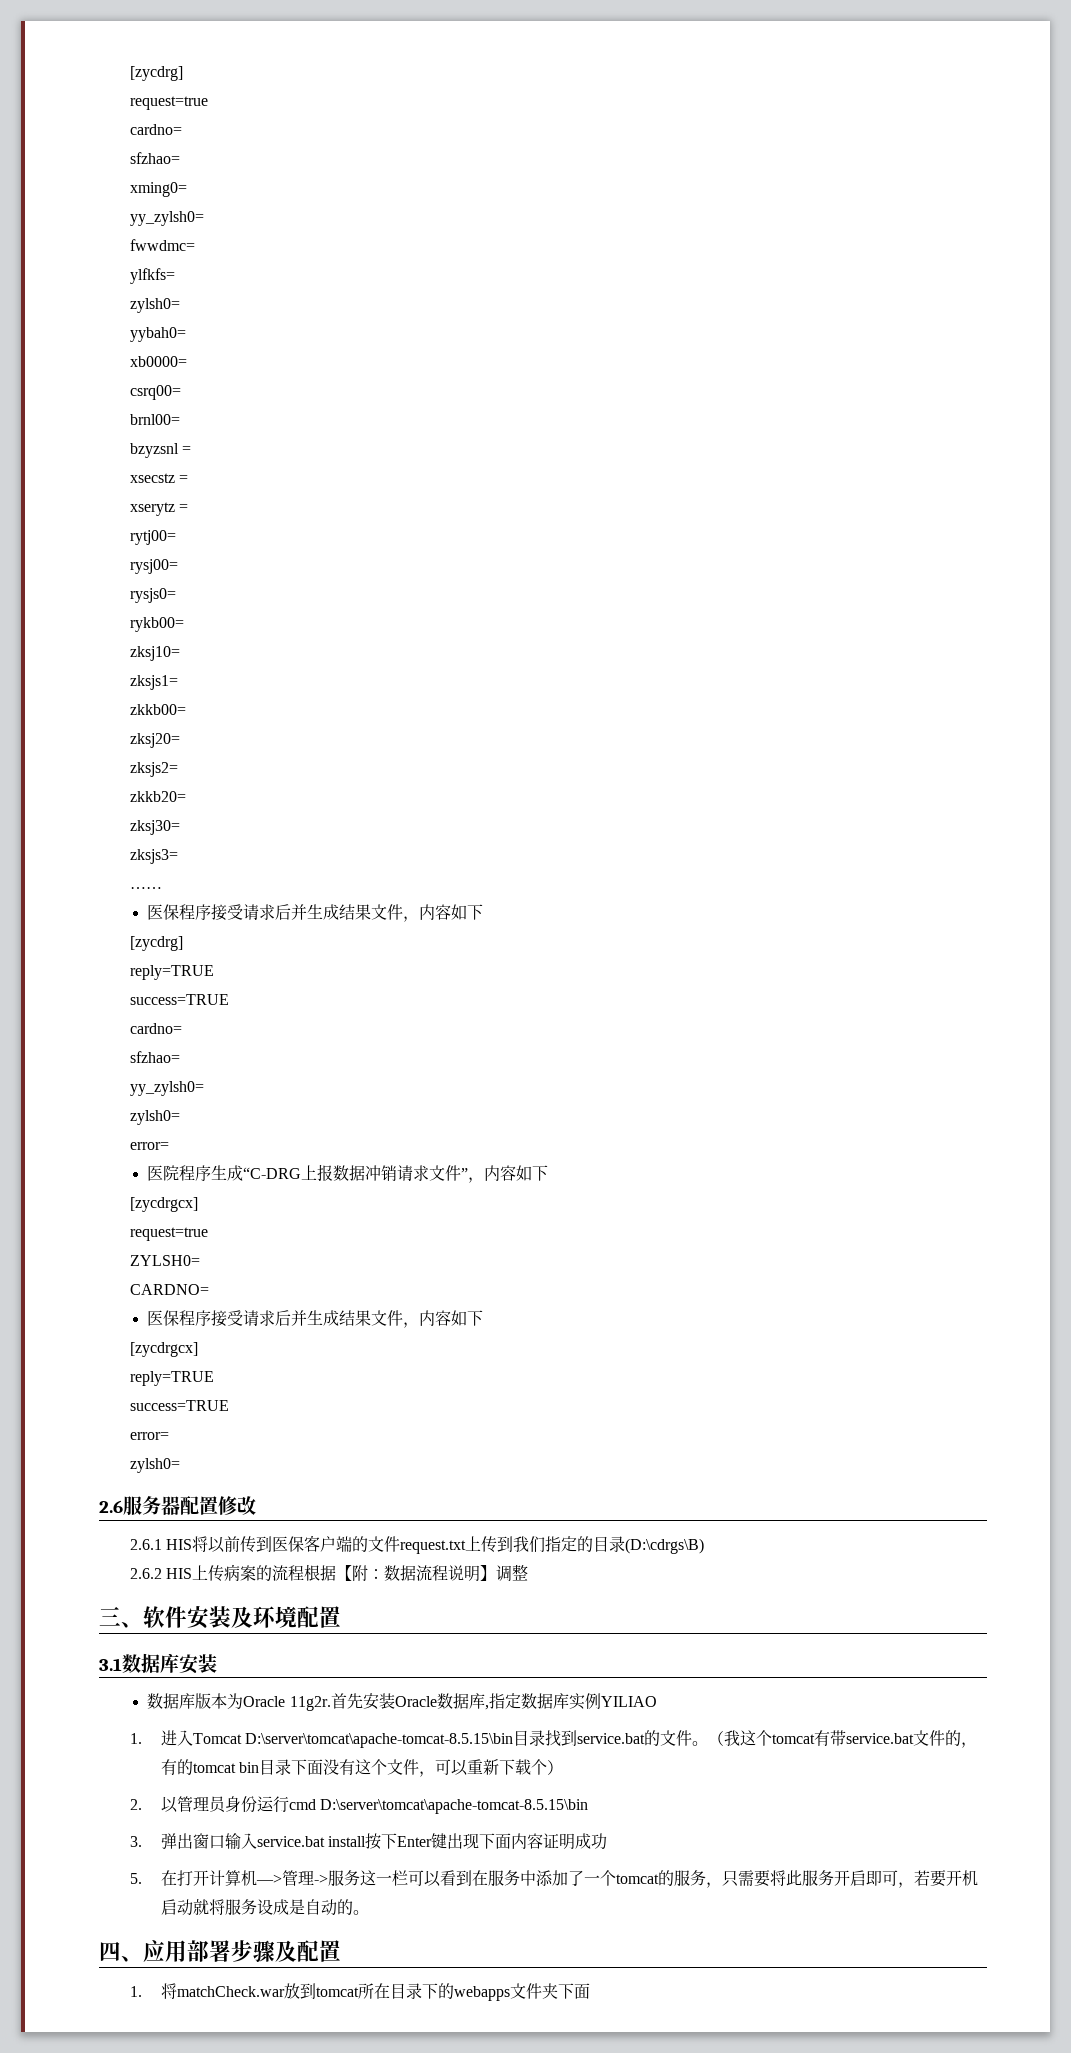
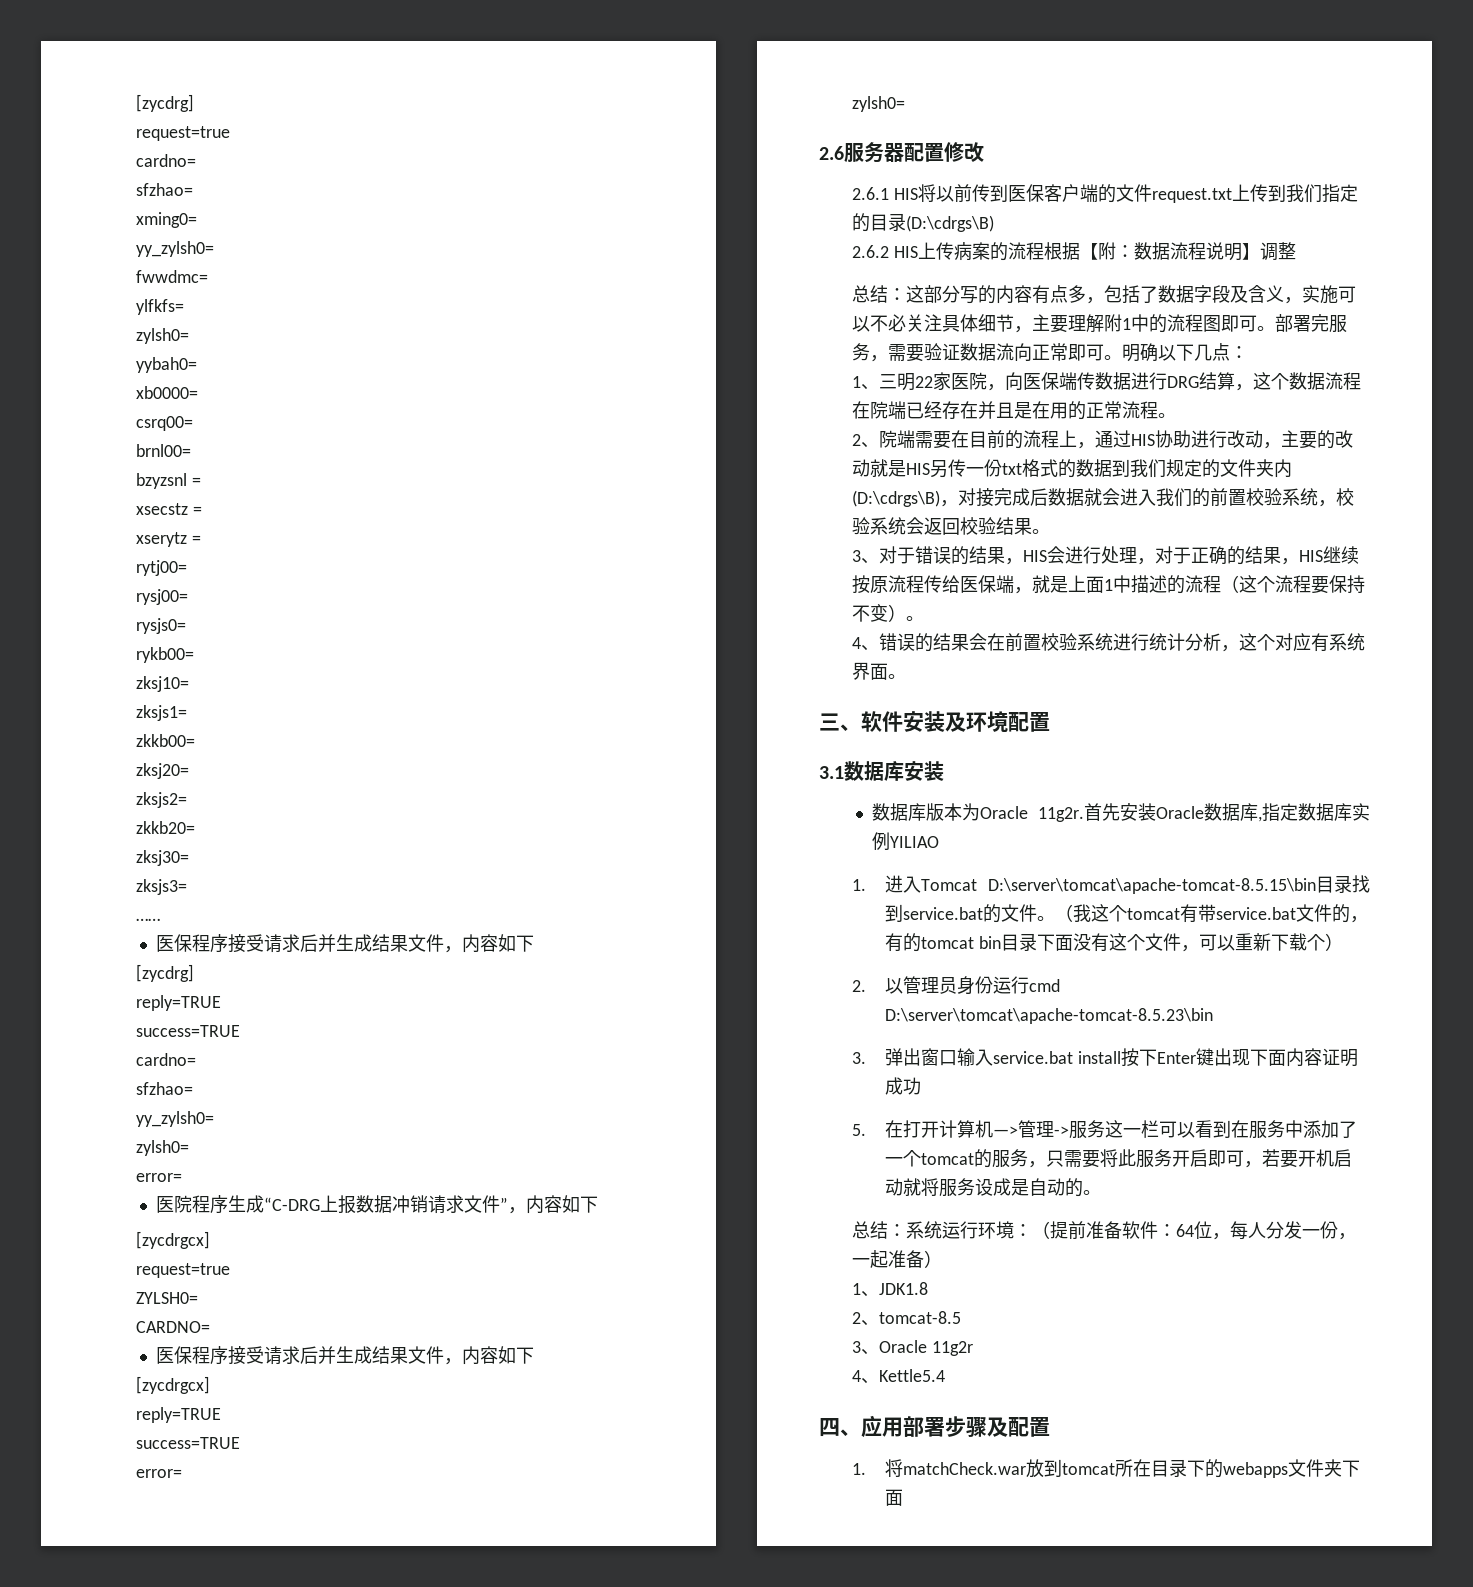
+ 总结：这部分写的内容有点多，包括了数据字段及含义，实施可以不必关注具体细节，主要理解附1中的流程图即可。部署完服务，需要验证数据流向正常即可。明确以下几点：
+ 1、三明22家医院，向医保端传数据进行DRG结算，这个数据流程在院端已经存在并且是在用的正常流程。
+ 2、院端需要在目前的流程上，通过HIS协助进行改动，主要的改动就是HIS另传一份txt格式的数据到我们规定的文件夹内(D:\cdrgs\B)，对接完成后数据就会进入我们的前置校验系统，校验系统会返回校验结果。
+ 3、对于错误的结果，HIS会进行处理，对于正确的结果，HIS继续按原流程传给医保端，就是上面1中描述的流程（这个流程要保持不变）。
+ 4、错误的结果会在前置校验系统进行统计分析，这个对应有系统界面。
- 2.以管理员身份运行cmd D:\server\tomcat\apache-tomcat-8.5.15\bin
+ 2.以管理员身份运行cmd D:\server\tomcat\apache-tomcat-8.5.23\bin
+ 总结：系统运行环境：（提前准备软件：64位，每人分发一份，一起准备）
+ 1、JDK1.8
+ 2、tomcat-8.5
+ 3、Oracle 11g2r
+ 4、Kettle5.4

